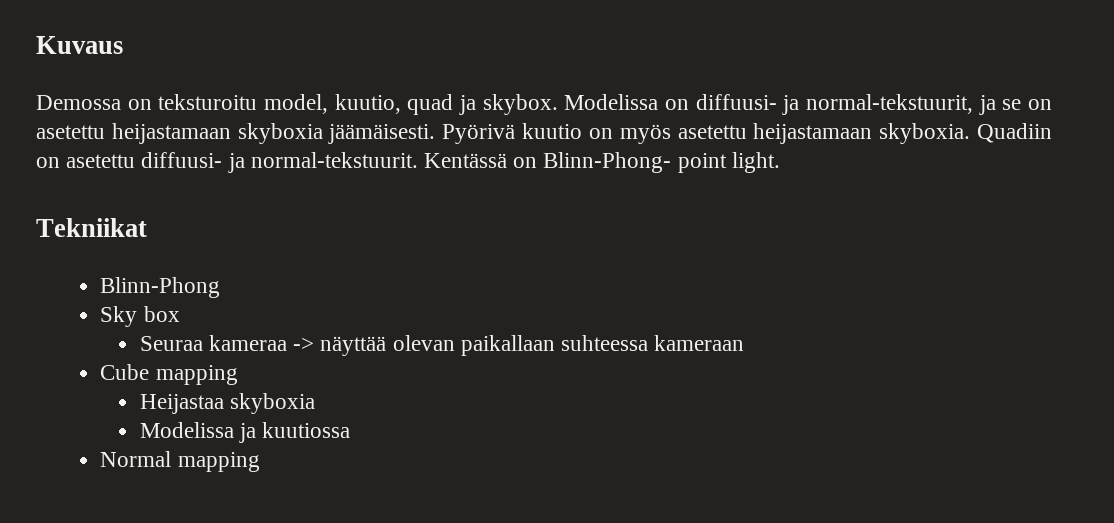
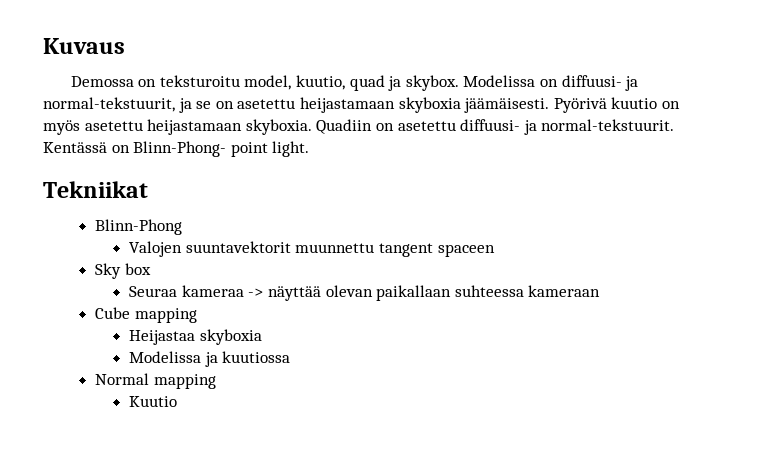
+ Valojen suuntavektorit muunnettu tangent spaceen
+ Kuutio

